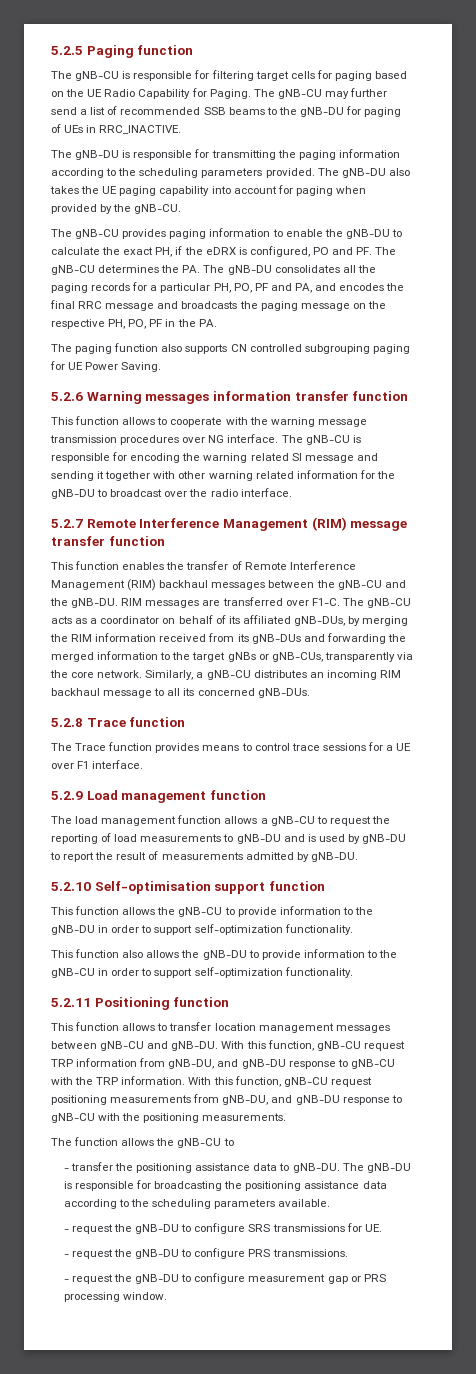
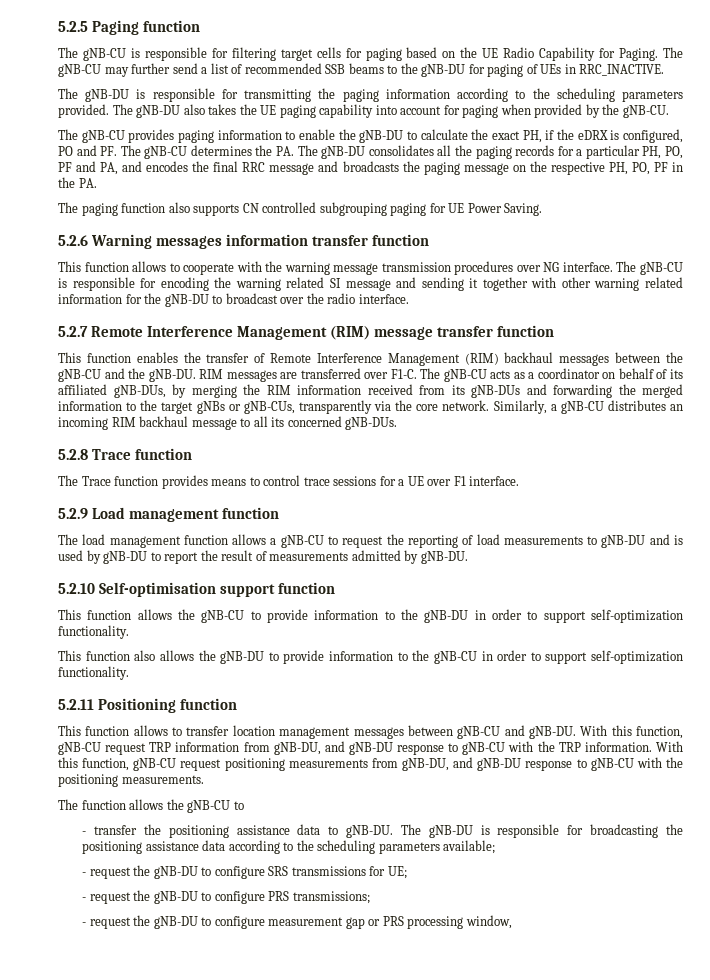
- The gNB-DU is responsible for broadcasting the positioning assistance data according to the scheduling parameters available.
+ The gNB-DU is responsible for broadcasting the positioning assistance data according to the scheduling parameters available;
- - request the gNB-DU to configure SRS transmissions for UE.
+ - request the gNB-DU to configure SRS transmissions for UE;
- - request the gNB-DU to configure PRS transmissions.
+ - request the gNB-DU to configure PRS transmissions;
- - request the gNB-DU to configure measurement gap or PRS processing window.
+ - request the gNB-DU to configure measurement gap or PRS processing window,

